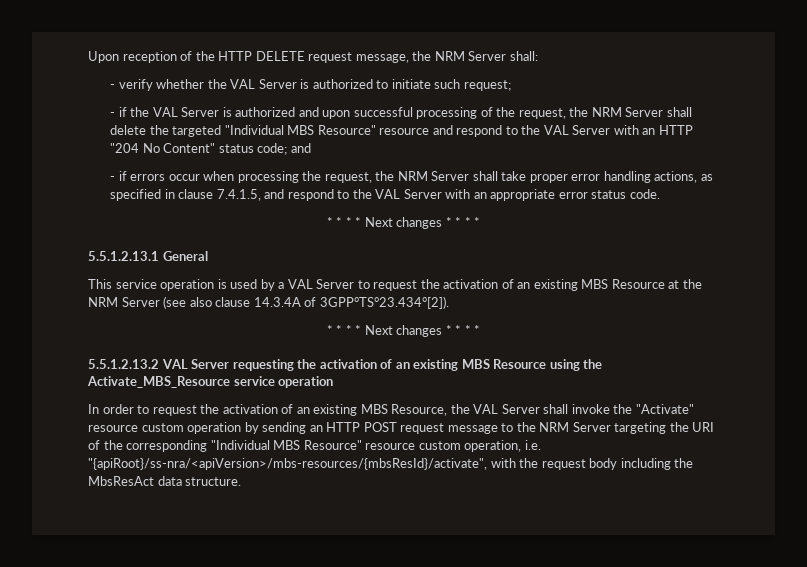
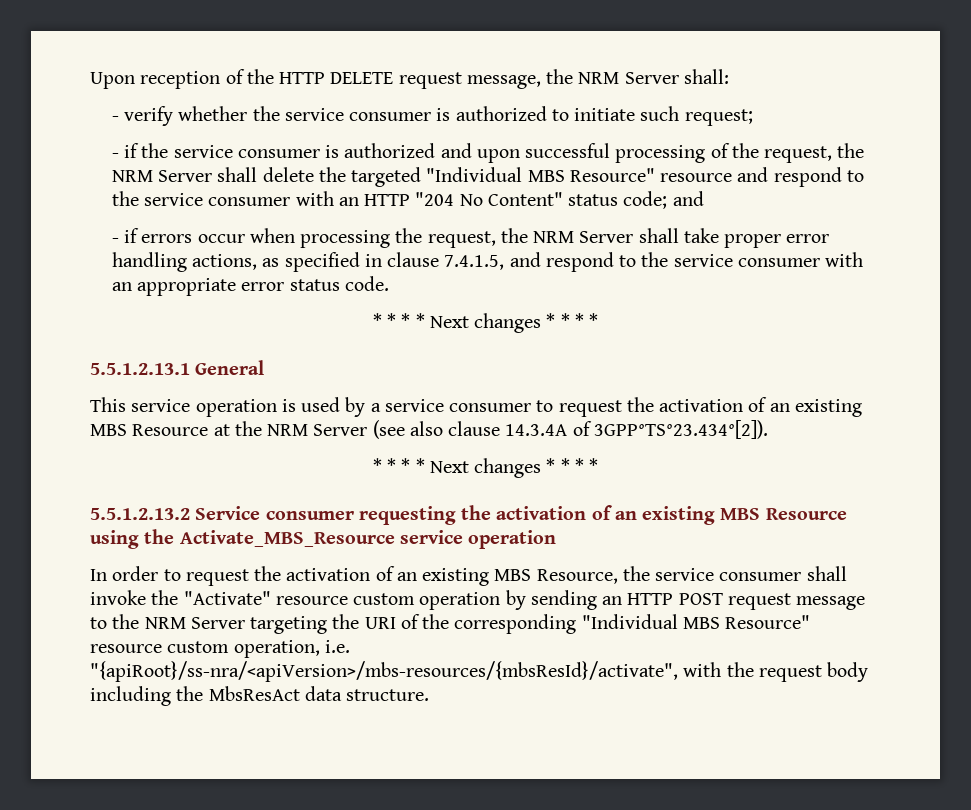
- - verify whether the VAL Server is authorized to initiate such request;
+ - verify whether the service consumer is authorized to initiate such request;
- - if the VAL Server is authorized and upon successful processing of the request, the NRM Server shall delete the targeted "Individual MBS Resource" resource and respond to the VAL Server with an HTTP "204 No Content" status code; and
+ - if the service consumer is authorized and upon successful processing of the request, the NRM Server shall delete the targeted "Individual MBS Resource" resource and respond to the service consumer with an HTTP "204 No Content" status code; and
- - if errors occur when processing the request, the NRM Server shall take proper error handling actions, as specified in clause 7.4.1.5, and respond to the VAL Server with an appropriate error status code.
+ - if errors occur when processing the request, the NRM Server shall take proper error handling actions, as specified in clause 7.4.1.5, and respond to the service consumer with an appropriate error status code.
- This service operation is used by a VAL Server to request the activation of an existing MBS Resource at the NRM Server (see also clause 14.3.4A of 3GPP°TS°23.434°[2]).
+ This service operation is used by a service consumer to request the activation of an existing MBS Resource at the NRM Server (see also clause 14.3.4A of 3GPP°TS°23.434°[2]).
- 5.5.1.2.13.2 VAL Server requesting the activation of an existing MBS Resource using the Activate_MBS_Resource service operation
+ 5.5.1.2.13.2 Service consumer requesting the activation of an existing MBS Resource using the Activate_MBS_Resource service operation
- In order to request the activation of an existing MBS Resource, the VAL Server shall invoke the "Activate" resource custom operation by sending an HTTP POST request message to the NRM Server targeting the URI of the corresponding "Individual MBS Resource" resource custom operation, i.e. "{apiRoot}/ss-nra/<apiVersion>/mbs-resources/{mbsResId}/activate", with the request body including the MbsResAct data structure.
+ In order to request the activation of an existing MBS Resource, the service consumer shall invoke the "Activate" resource custom operation by sending an HTTP POST request message to the NRM Server targeting the URI of the corresponding "Individual MBS Resource" resource custom operation, i.e. "{apiRoot}/ss-nra/<apiVersion>/mbs-resources/{mbsResId}/activate", with the request body including the MbsResAct data structure.

